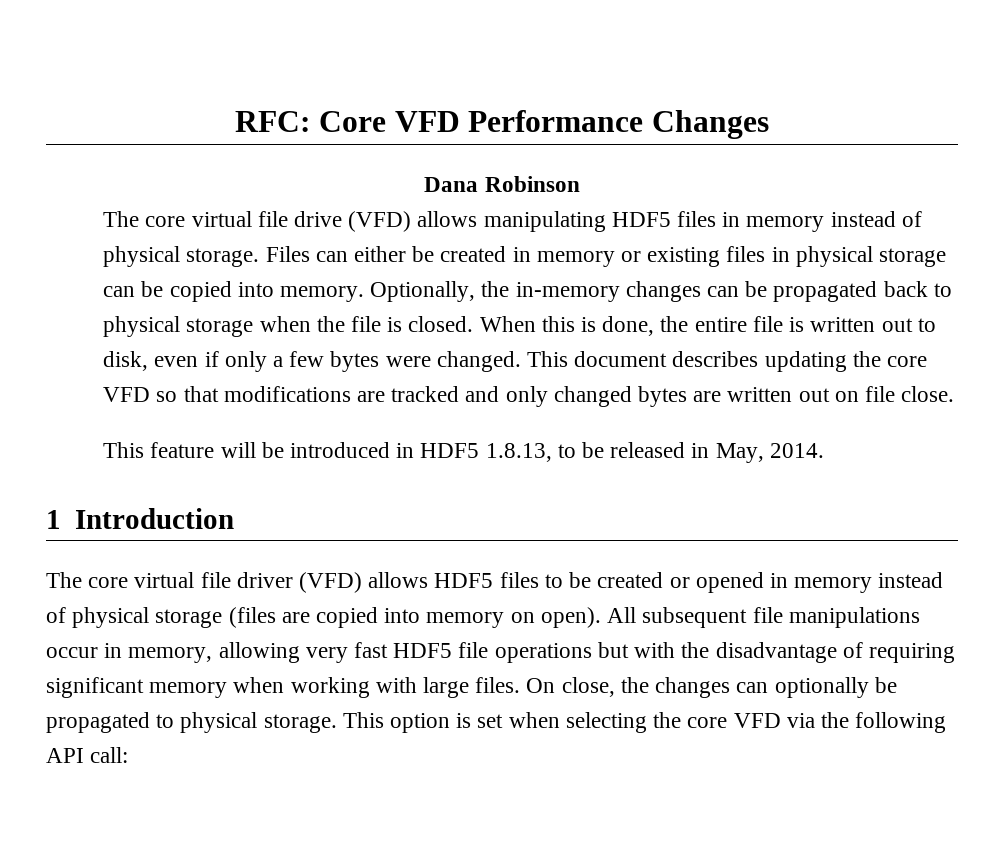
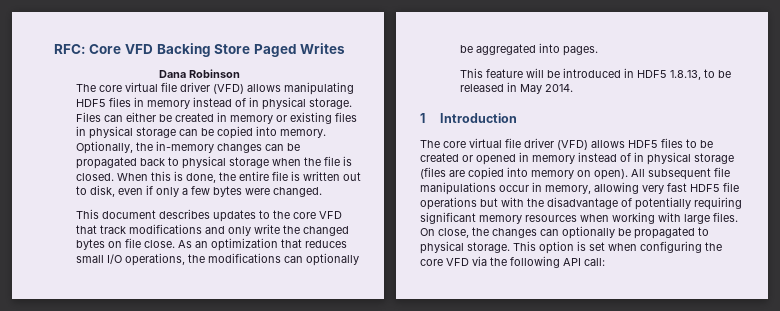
- RFC: Core VFD Performance Changes
+ RFC: Core VFD Backing Store Paged Writes
- The core virtual file drive (VFD) allows manipulating HDF5 files in memory instead of physical storage.
+ The core virtual file driver (VFD) allows manipulating HDF5 files in memory instead of in physical storage.
- When this is done, the entire file is written out to disk, even if only a few bytes were changed. This document describes updating the core VFD so that modifications are tracked and only changed bytes are written out on file close.
+ When this is done, the entire file is written out to disk, even if only a few bytes were changed.
+ This document describes updates to the core VFD that track modifications and only write the changed bytes on file close. As an optimization that reduces small I/O operations, the modifications can optionally be aggregated into pages.
- This feature will be introduced in HDF5 1.8.13, to be released in May, 2014.
+ This feature will be introduced in HDF5 1.8.13, to be released in May 2014.
- The core virtual file driver (VFD) allows HDF5 files to be created or opened in memory instead of physical storage (files are copied into memory on open).
+ The core virtual file driver (VFD) allows HDF5 files to be created or opened in memory instead of in physical storage (files are copied into memory on open).
- All subsequent file manipulations occur in memory, allowing very fast HDF5 file operations but with the disadvantage of requiring significant memory when working with large files.
+ All subsequent file manipulations occur in memory, allowing very fast HDF5 file operations but with the disadvantage of potentially requiring significant memory resources when working with large files.
- This option is set when selecting the core VFD via the following API call:
+ This option is set when configuring the core VFD via the following API call:

